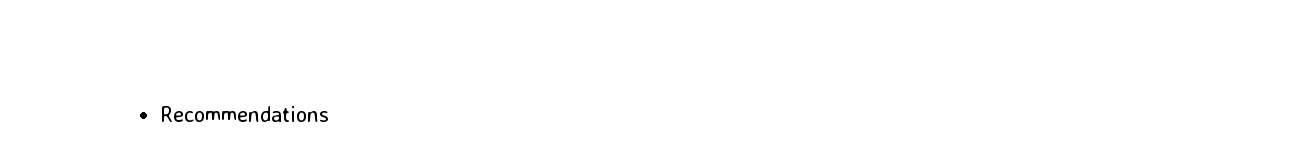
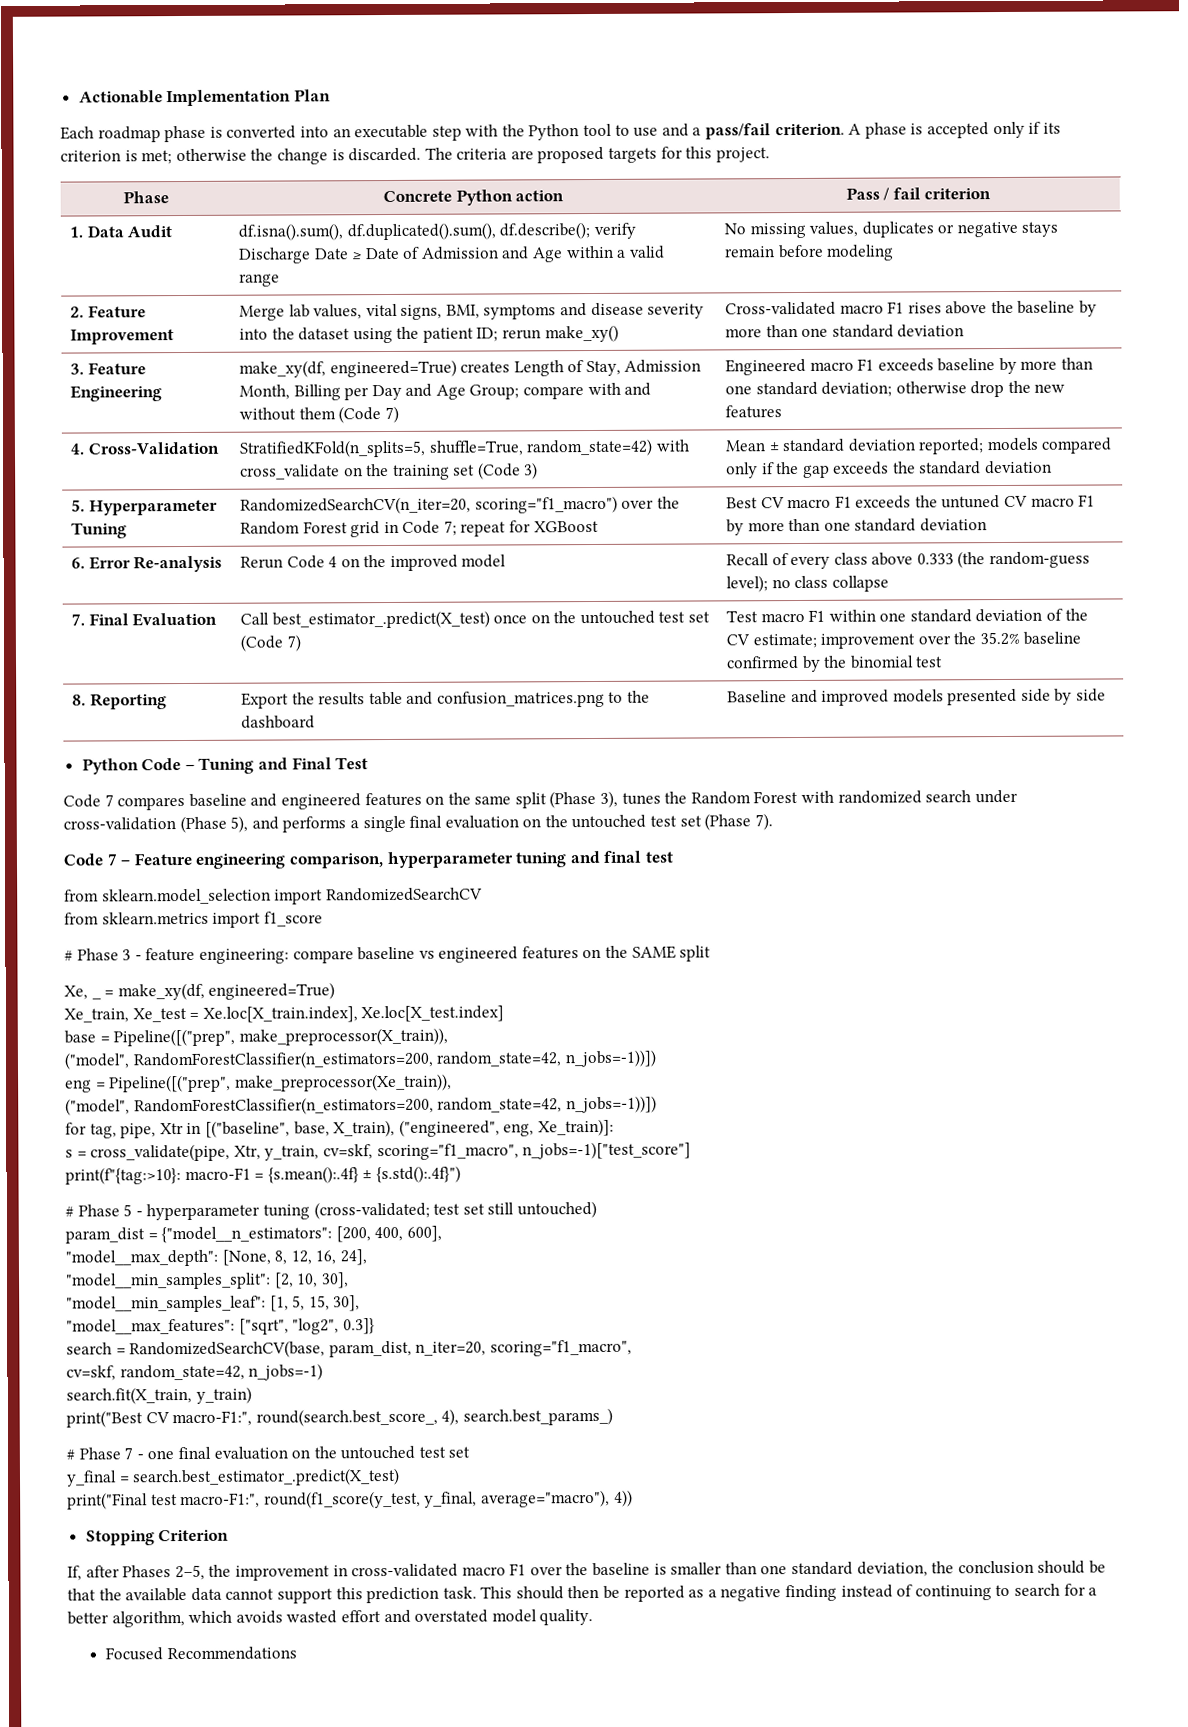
- Recommendations
+ Actionable Implementation Plan
+ Each roadmap phase is converted into an executable step with the Python tool to use and a pass/fail criterion. A phase is accepted only if its criterion is met; otherwise the change is discarded. The criteria are proposed targets for this project.
+ Phase | Concrete Python action | Pass / fail criterion
+ 1. Data Audit | df.isna().sum(), df.duplicated().sum(), df.describe(); verify Discharge Date ≥ Date of Admission and Age within a valid range | No missing values, duplicates or negative stays remain before modeling
+ 2. Feature Improvement | Merge lab values, vital signs, BMI, symptoms and disease severity into the dataset using the patient ID; rerun make_xy() | Cross-validated macro F1 rises above the baseline by more than one standard deviation
+ 3. Feature Engineering | make_xy(df, engineered=True) creates Length of Stay, Admission Month, Billing per Day and Age Group; compare with and without them (Code 7) | Engineered macro F1 exceeds baseline by more than one standard deviation; otherwise drop the new features
+ 4. Cross-Validation | StratifiedKFold(n_splits=5, shuffle=True, random_state=42) with cross_validate on the training set (Code 3) | Mean ± standard deviation reported; models compared only if the gap exceeds the standard deviation
+ 5. Hyperparameter Tuning | RandomizedSearchCV(n_iter=20, scoring="f1_macro") over the Random Forest grid in Code 7; repeat for XGBoost | Best CV macro F1 exceeds the untuned CV macro F1 by more than one standard deviation
+ 6. Error Re-analysis | Rerun Code 4 on the improved model | Recall of every class above 0.333 (the random-guess level); no class collapse
+ 7. Final Evaluation | Call best_estimator_.predict(X_test) once on the untouched test set (Code 7) | Test macro F1 within one standard deviation of the CV estimate; improvement over the 35.2% baseline confirmed by the binomial test
+ 8. Reporting | Export the results table and confusion_matrices.png to the dashboard | Baseline and improved models presented side by side
+ Python Code – Tuning and Final Test
+ Code 7 compares baseline and engineered features on the same split (Phase 3), tunes the Random Forest with randomized search under cross-validation (Phase 5), and performs a single final evaluation on the untouched test set (Phase 7).
+ Code 7 – Feature engineering comparison, hyperparameter tuning and final test
+ from sklearn.model_selection import RandomizedSearchCV
+ from sklearn.metrics import f1_score
+ # Phase 3 - feature engineering: compare baseline vs engineered features on the SAME split
+ Xe, _ = make_xy(df, engineered=True)
+ Xe_train, Xe_test = Xe.loc[X_train.index], Xe.loc[X_test.index]
+ base = Pipeline([("prep", make_preprocessor(X_train)),
+ ("model", RandomForestClassifier(n_estimators=200, random_state=42, n_jobs=-1))])
+ eng = Pipeline([("prep", make_preprocessor(Xe_train)),
+ ("model", RandomForestClassifier(n_estimators=200, random_state=42, n_jobs=-1))])
+ for tag, pipe, Xtr in [("baseline", base, X_train), ("engineered", eng, Xe_train)]:
+ s = cross_validate(pipe, Xtr, y_train, cv=skf, scoring="f1_macro", n_jobs=-1)["test_score"]
+ print(f"{tag:>10}: macro-F1 = {s.mean():.4f} ± {s.std():.4f}")
+ # Phase 5 - hyperparameter tuning (cross-validated; test set still untouched)
+ param_dist = {"model__n_estimators": [200, 400, 600],
+ "model__max_depth": [None, 8, 12, 16, 24],
+ "model__min_samples_split": [2, 10, 30],
+ "model__min_samples_leaf": [1, 5, 15, 30],
+ "model__max_features": ["sqrt", "log2", 0.3]}
+ search = RandomizedSearchCV(base, param_dist, n_iter=20, scoring="f1_macro",
+ cv=skf, random_state=42, n_jobs=-1)
+ search.fit(X_train, y_train)
+ print("Best CV macro-F1:", round(search.best_score_, 4), search.best_params_)
+ # Phase 7 - one final evaluation on the untouched test set
+ y_final = search.best_estimator_.predict(X_test)
+ print("Final test macro-F1:", round(f1_score(y_test, y_final, average="macro"), 4))
+ Stopping Criterion
+ If, after Phases 2–5, the improvement in cross-validated macro F1 over the baseline is smaller than one standard deviation, the conclusion should be that the available data cannot support this prediction task. This should then be reported as a negative finding instead of continuing to search for a better algorithm, which avoids wasted effort and overstated model quality.
+ Focused Recommendations

